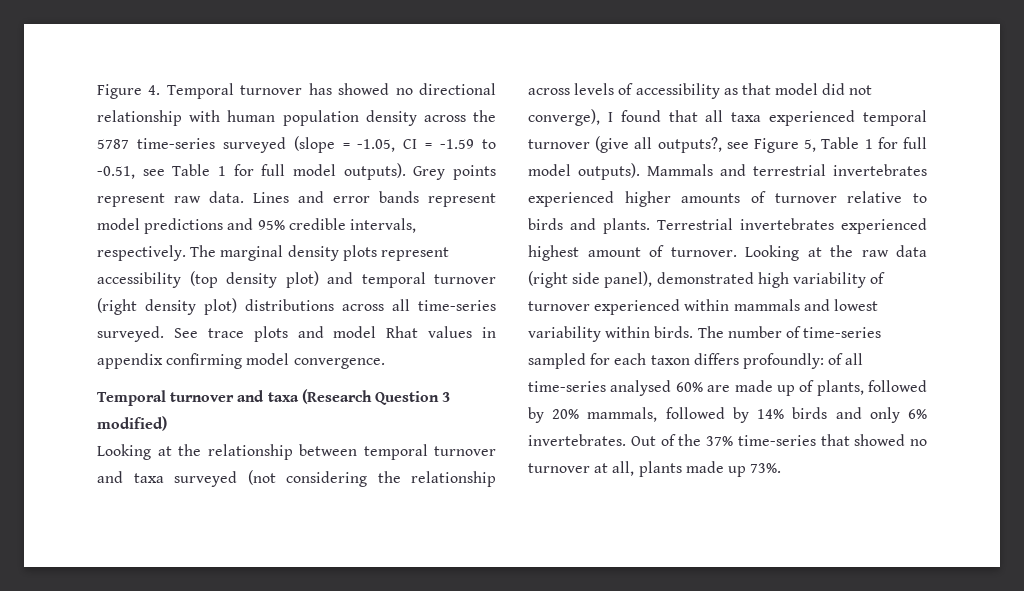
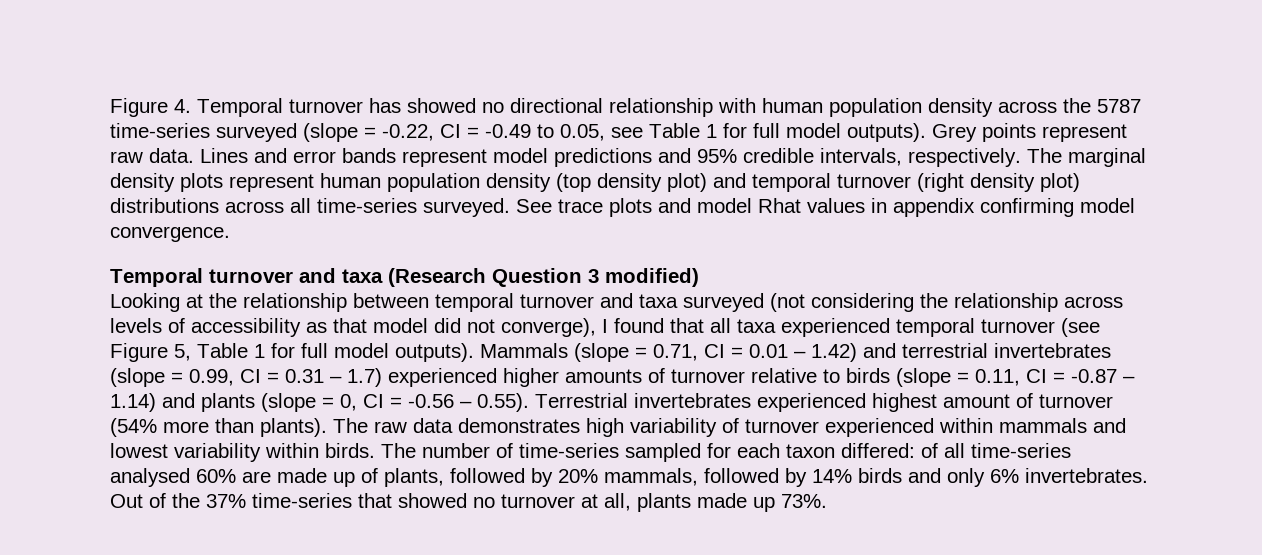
- Figure 4. Temporal turnover has showed no directional relationship with human population density across the 5787 time-series surveyed (slope = -1.05, CI = -1.59 to -0.51, see Table 1 for full model outputs).
+ Figure 4. Temporal turnover has showed no directional relationship with human population density across the 5787 time-series surveyed (slope = -0.22, CI = -0.49 to 0.05, see Table 1 for full model outputs).
- The marginal density plots represent accessibility (top density plot) and temporal turnover (right density plot) distributions across all time-series surveyed.
+ The marginal density plots represent human population density (top density plot) and temporal turnover (right density plot) distributions across all time-series surveyed.
- Looking at the relationship between temporal turnover and taxa surveyed (not considering the relationship across levels of accessibility as that model did not converge), I found that all taxa experienced temporal turnover (give all outputs?, see Figure 5, Table 1 for full model outputs).
+ Looking at the relationship between temporal turnover and taxa surveyed (not considering the relationship across levels of accessibility as that model did not converge), I found that all taxa experienced temporal turnover (see Figure 5, Table 1 for full model outputs).
- Mammals and terrestrial invertebrates experienced higher amounts of turnover relative to birds and plants. Terrestrial invertebrates experienced highest amount of turnover. Looking at the raw data (right side panel), demonstrated high variability of turnover experienced within mammals and lowest variability within birds.
+ Mammals (slope = 0.71, CI = 0.01 – 1.42) and terrestrial invertebrates (slope = 0.99, CI = 0.31 – 1.7) experienced higher amounts of turnover relative to birds (slope = 0.11, CI = -0.87 – 1.14) and plants (slope = 0, CI = -0.56 – 0.55). Terrestrial invertebrates experienced highest amount of turnover (54% more than plants). The raw data demonstrates high variability of turnover experienced within mammals and lowest variability within birds.
- The number of time-series sampled for each taxon differs profoundly: of all time-series analysed 60% are made up of plants, followed by 20% mammals, followed by 14% birds and only 6% invertebrates.
+ The number of time-series sampled for each taxon differed: of all time-series analysed 60% are made up of plants, followed by 20% mammals, followed by 14% birds and only 6% invertebrates.

